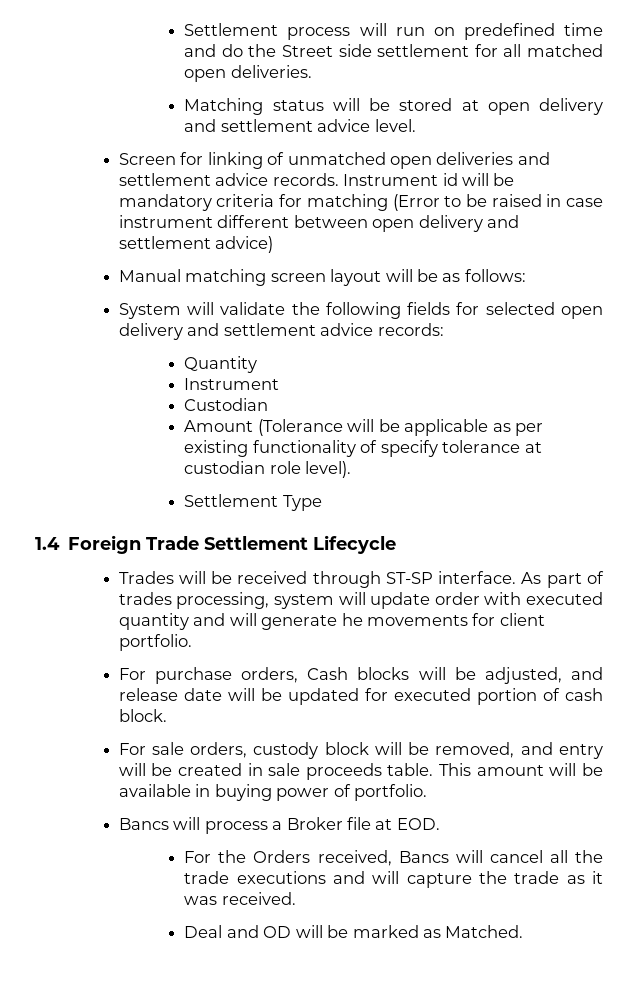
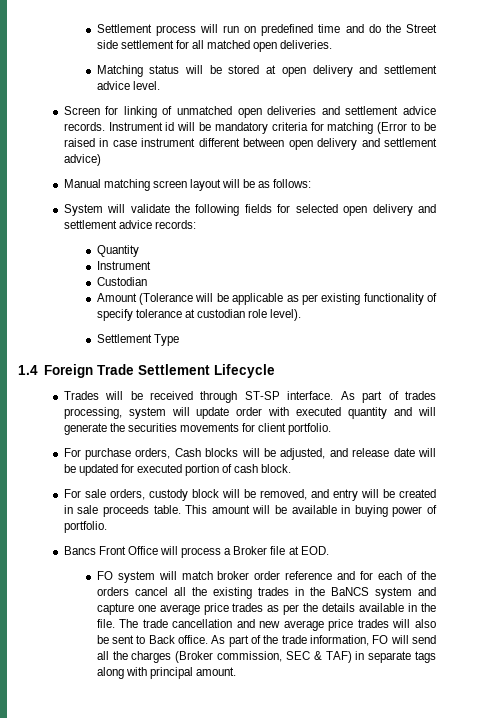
- As part of trades processing, system will update order with executed quantity and will generate he movements for client portfolio.
+ As part of trades processing, system will update order with executed quantity and will generate the securities movements for client portfolio.
- Bancs will process a Broker file at EOD.
+ Bancs Front Office will process a Broker file at EOD.
- For the Orders received, Bancs will cancel all the trade executions and will capture the trade as it was received.
- Deal and OD will be marked as Matched.
+ FO system will match broker order reference and for each of the orders cancel all the existing trades in the BaNCS system and capture one average price trades as per the details available in the file. The trade cancellation and new average price trades will also be sent to Back office. As part of the trade information, FO will send all the charges (Broker commission, SEC & TAF) in separate tags along with principal amount.

